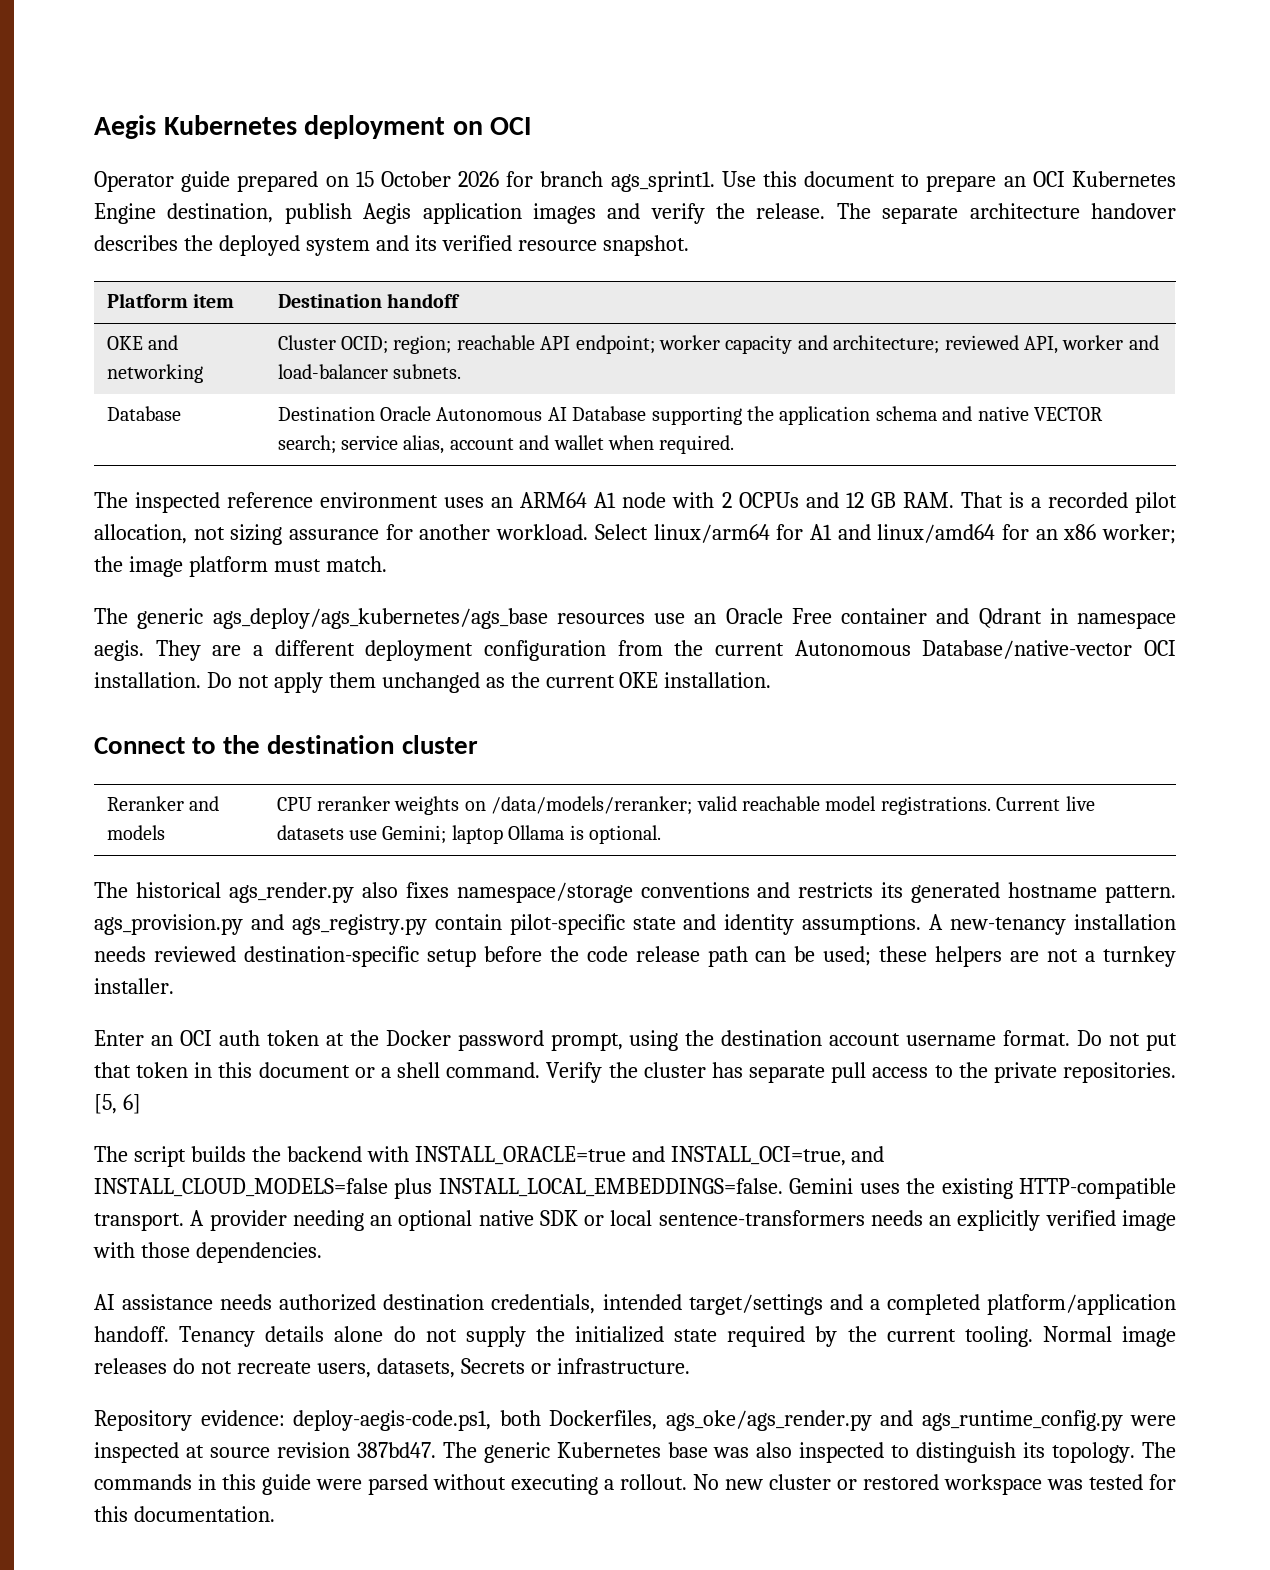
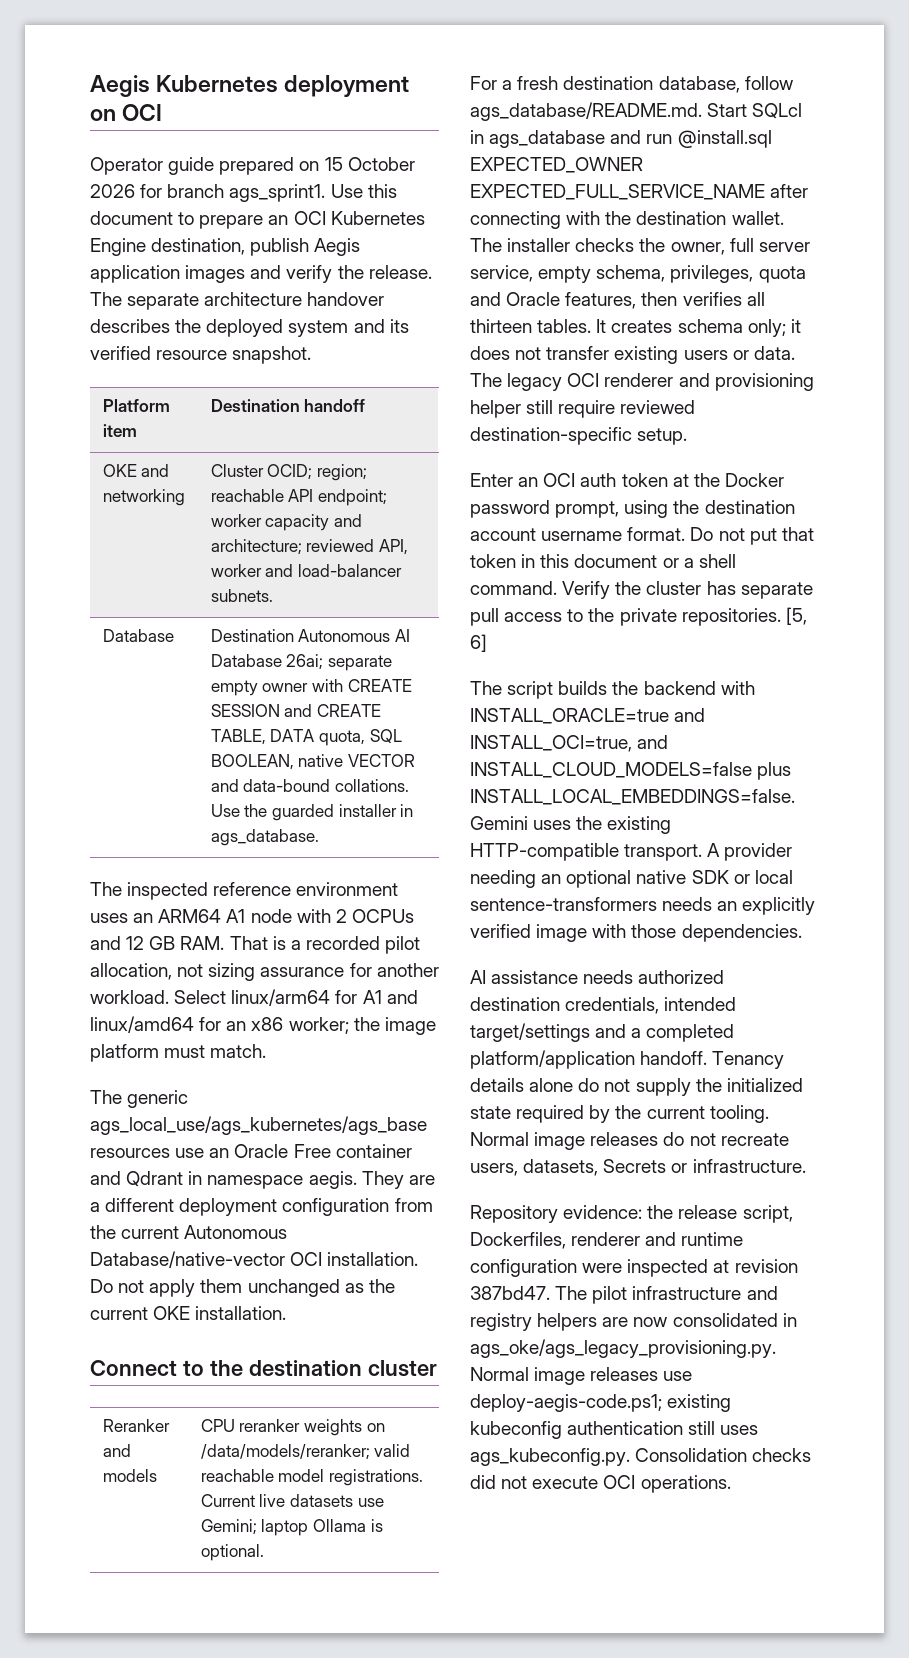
- Database | Destination Oracle Autonomous AI Database supporting the application schema and native VECTOR search; service alias, account and wallet when required.
+ Database | Destination Autonomous AI Database 26ai; separate empty owner with CREATE SESSION and CREATE TABLE, DATA quota, SQL BOOLEAN, native VECTOR and data-bound collations. Use the guarded installer in ags_database.
- The generic ags_deploy/ags_kubernetes/ags_base resources use an Oracle Free container and Qdrant in namespace aegis.
+ The generic ags_local_use/ags_kubernetes/ags_base resources use an Oracle Free container and Qdrant in namespace aegis.
- The historical ags_render.py also fixes namespace/storage conventions and restricts its generated hostname pattern. ags_provision.py and ags_registry.py contain pilot-specific state and identity assumptions. A new-tenancy installation needs reviewed destination-specific setup before the code release path can be used; these helpers are not a turnkey installer.
+ For a fresh destination database, follow ags_database/README.md. Start SQLcl in ags_database and run @install.sql EXPECTED_OWNER EXPECTED_FULL_SERVICE_NAME after connecting with the destination wallet. The installer checks the owner, full server service, empty schema, privileges, quota and Oracle features, then verifies all thirteen tables. It creates schema only; it does not transfer existing users or data. The legacy OCI renderer and provisioning helper still require reviewed destination-specific setup.
- Repository evidence: deploy-aegis-code.ps1, both Dockerfiles, ags_oke/ags_render.py and ags_runtime_config.py were inspected at source revision 387bd47.
+ Repository evidence: the release script, Dockerfiles, renderer and runtime configuration were inspected at revision 387bd47.
- The generic Kubernetes base was also inspected to distinguish its topology. The commands in this guide were parsed without executing a rollout. No new cluster or restored workspace was tested for this documentation.
+ The pilot infrastructure and registry helpers are now consolidated in ags_oke/ags_legacy_provisioning.py. Normal image releases use deploy-aegis-code.ps1; existing kubeconfig authentication still uses ags_kubeconfig.py. Consolidation checks did not execute OCI operations.

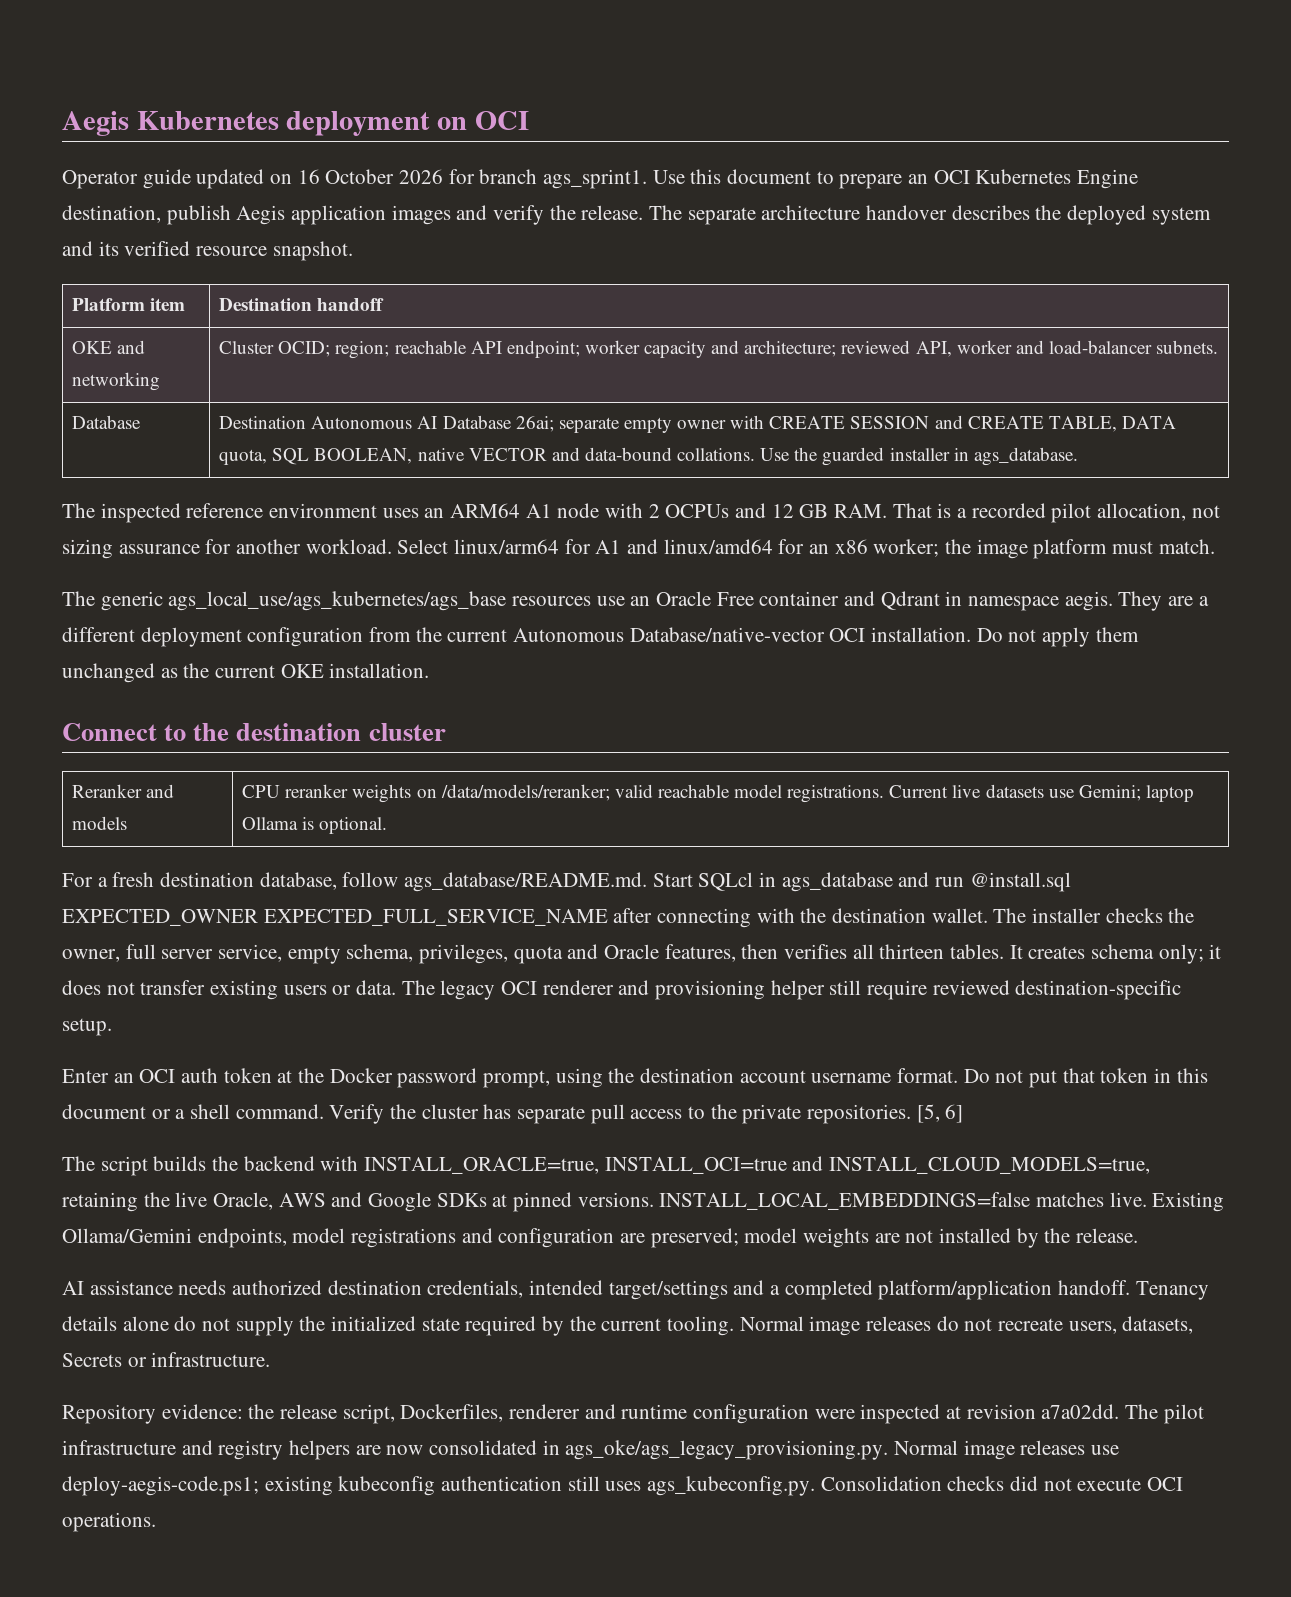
- Operator guide prepared on 15 October 2026 for branch ags_sprint1.
+ Operator guide updated on 16 October 2026 for branch ags_sprint1.
- The script builds the backend with INSTALL_ORACLE=true and INSTALL_OCI=true, and INSTALL_CLOUD_MODELS=false plus INSTALL_LOCAL_EMBEDDINGS=false. Gemini uses the existing HTTP-compatible transport. A provider needing an optional native SDK or local sentence-transformers needs an explicitly verified image with those dependencies.
+ The script builds the backend with INSTALL_ORACLE=true, INSTALL_OCI=true and INSTALL_CLOUD_MODELS=true, retaining the live Oracle, AWS and Google SDKs at pinned versions. INSTALL_LOCAL_EMBEDDINGS=false matches live. Existing Ollama/Gemini endpoints, model registrations and configuration are preserved; model weights are not installed by the release.
- Repository evidence: the release script, Dockerfiles, renderer and runtime configuration were inspected at revision 387bd47.
+ Repository evidence: the release script, Dockerfiles, renderer and runtime configuration were inspected at revision a7a02dd.

